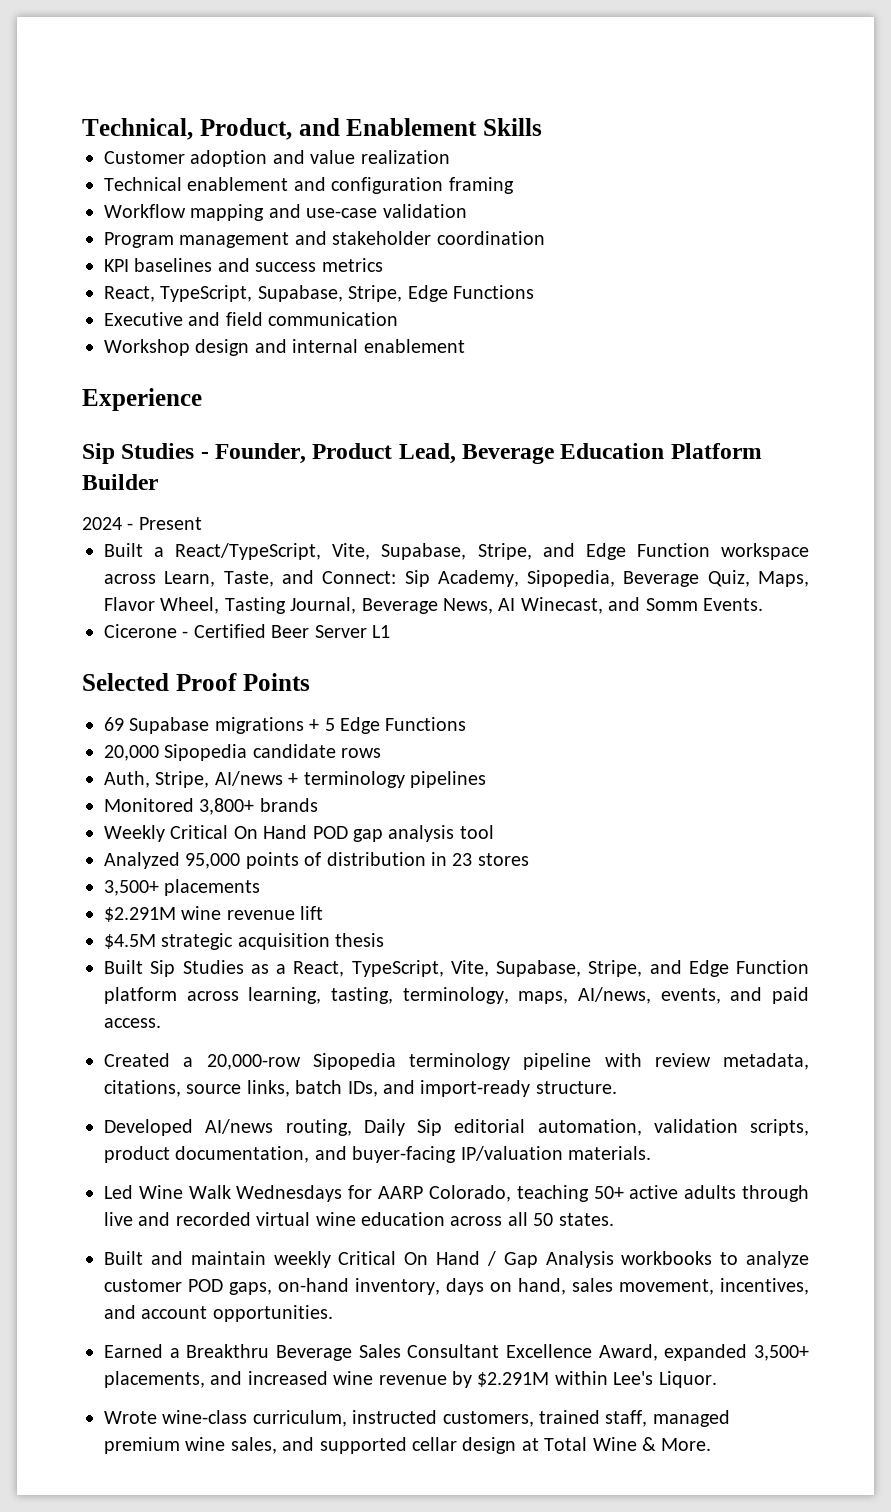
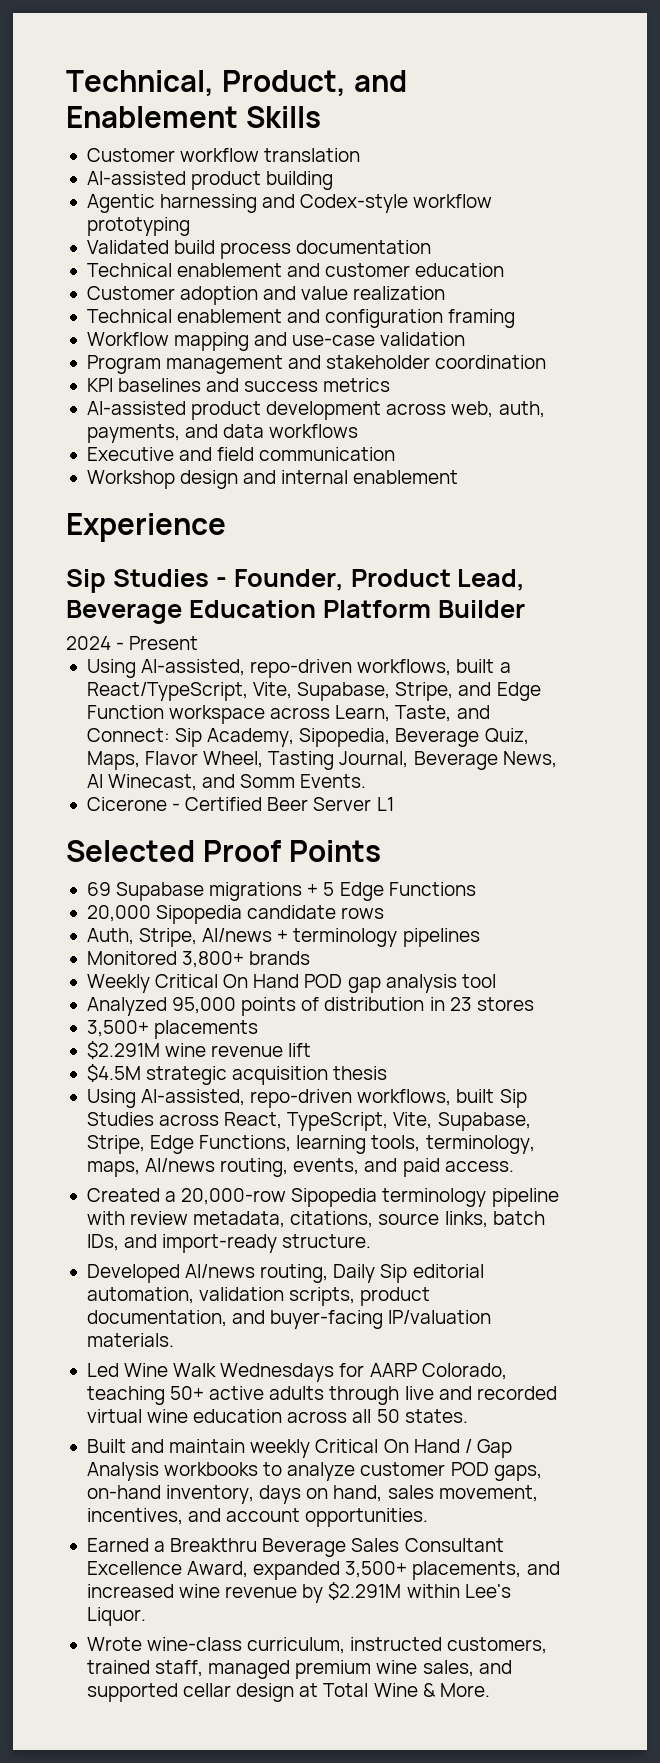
+ Customer workflow translation
+ AI-assisted product building
+ Agentic harnessing and Codex-style workflow prototyping
+ Validated build process documentation
+ Technical enablement and customer education
- React, TypeScript, Supabase, Stripe, Edge Functions
+ AI-assisted product development across web, auth, payments, and data workflows
- Built a React/TypeScript, Vite, Supabase, Stripe, and Edge Function workspace across Learn, Taste, and Connect: Sip Academy, Sipopedia, Beverage Quiz, Maps, Flavor Wheel, Tasting Journal, Beverage News, AI Winecast, and Somm Events.
+ Using AI-assisted, repo-driven workflows, built a React/TypeScript, Vite, Supabase, Stripe, and Edge Function workspace across Learn, Taste, and Connect: Sip Academy, Sipopedia, Beverage Quiz, Maps, Flavor Wheel, Tasting Journal, Beverage News, AI Winecast, and Somm Events.
- Built Sip Studies as a React, TypeScript, Vite, Supabase, Stripe, and Edge Function platform across learning, tasting, terminology, maps, AI/news, events, and paid access.
+ Using AI-assisted, repo-driven workflows, built Sip Studies across React, TypeScript, Vite, Supabase, Stripe, Edge Functions, learning tools, terminology, maps, AI/news routing, events, and paid access.

